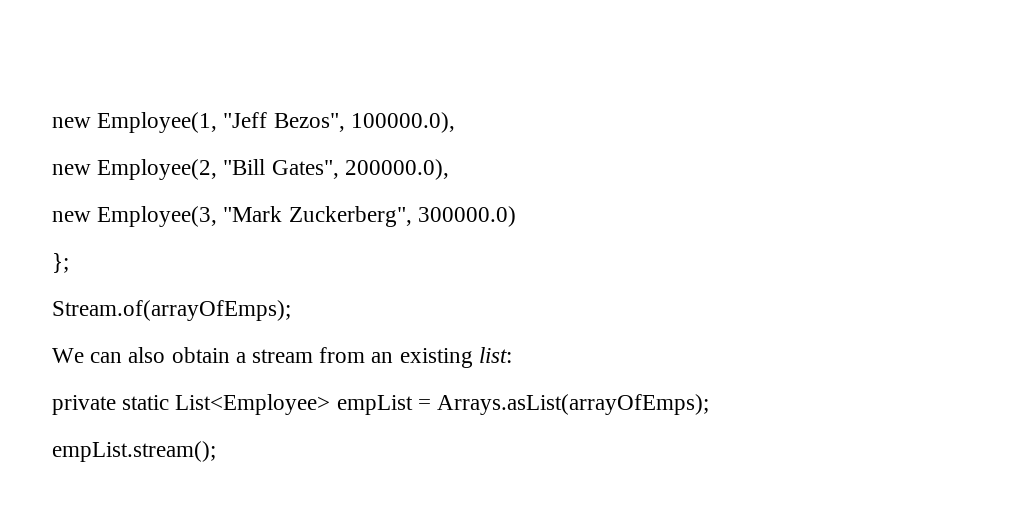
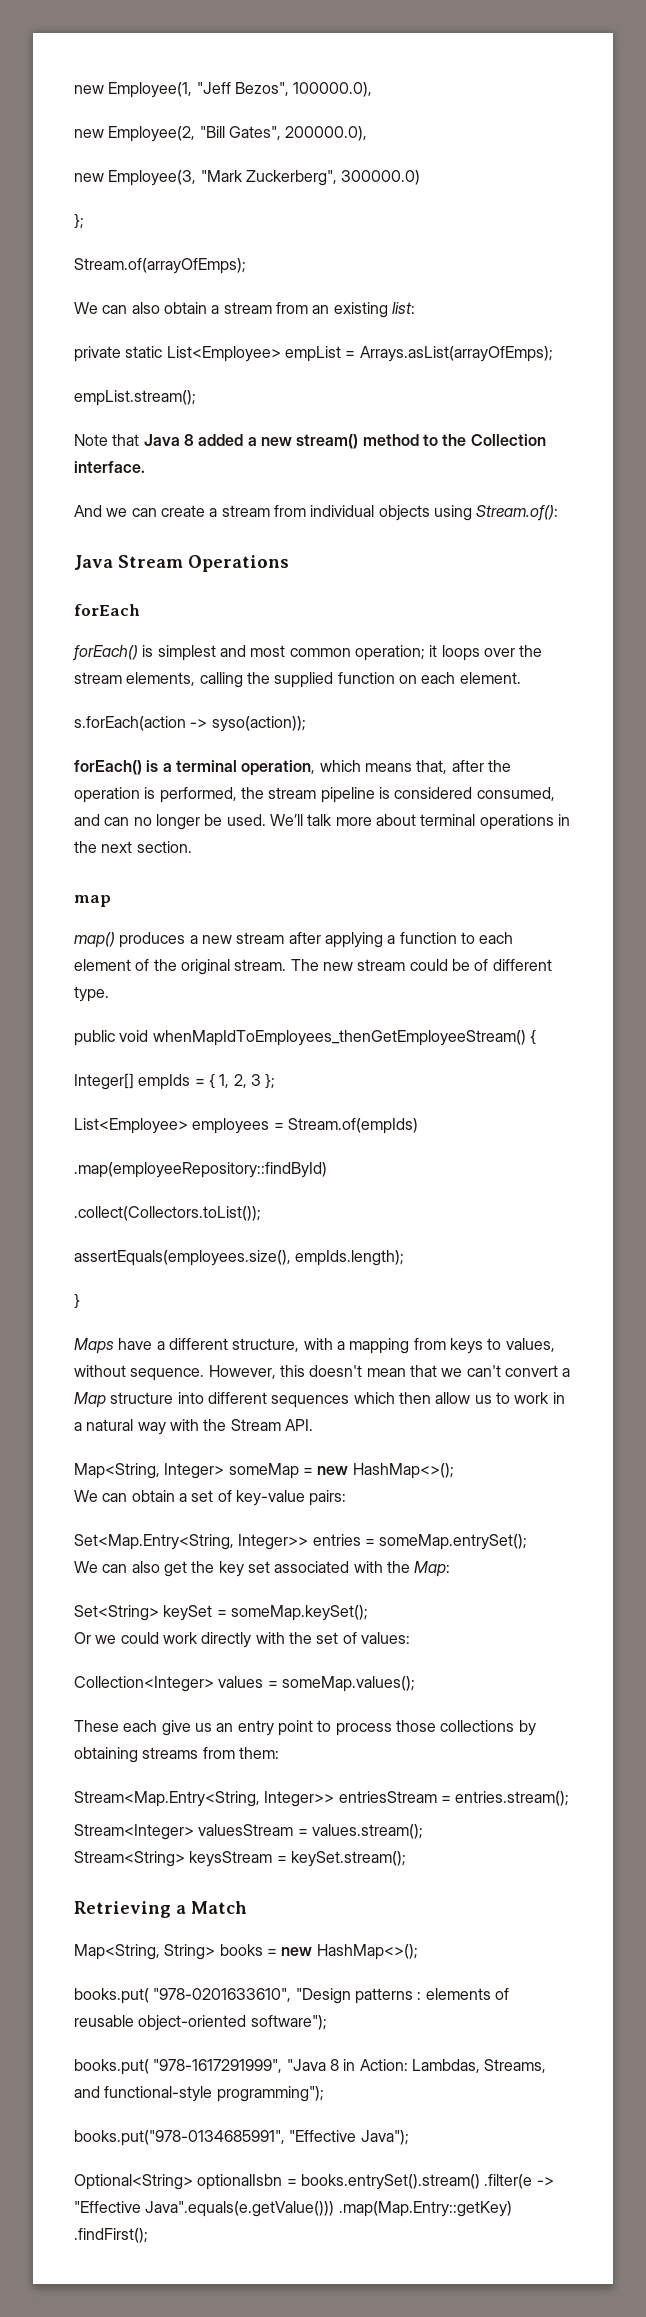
+ Note that Java 8 added a new stream() method to the Collection interface.
+ And we can create a stream from individual objects using Stream.of():
+ Java Stream Operations
+ forEach
+ forEach() is simplest and most common operation; it loops over the stream elements, calling the supplied function on each element.
+ s.forEach(action -> syso(action));
+ forEach() is a terminal operation, which means that, after the operation is performed, the stream pipeline is considered consumed, and can no longer be used. We’ll talk more about terminal operations in the next section.
+ map
+ map() produces a new stream after applying a function to each element of the original stream. The new stream could be of different type.
+ public void whenMapIdToEmployees_thenGetEmployeeStream() {
+ Integer[] empIds = { 1, 2, 3 };
+ List<Employee> employees = Stream.of(empIds)
+ .map(employeeRepository::findById)
+ .collect(Collectors.toList());
+ assertEquals(employees.size(), empIds.length);
+ }
+ Maps have a different structure, with a mapping from keys to values, without sequence. However, this doesn't mean that we can't convert a Map structure into different sequences which then allow us to work in a natural way with the Stream API.
+ Map<String, Integer> someMap = new HashMap<>();
+ We can obtain a set of key-value pairs:
+ Set<Map.Entry<String, Integer>> entries = someMap.entrySet();
+ We can also get the key set associated with the Map:
+ Set<String> keySet = someMap.keySet();
+ Or we could work directly with the set of values:
+ Collection<Integer> values = someMap.values();
+ These each give us an entry point to process those collections by obtaining streams from them:
+ Stream<Map.Entry<String, Integer>> entriesStream = entries.stream();
+ Stream<Integer> valuesStream = values.stream();
+ Stream<String> keysStream = keySet.stream();
+ Retrieving a Match
+ Map<String, String> books = new HashMap<>();
+ books.put( "978-0201633610", "Design patterns : elements of reusable object-oriented software");
+ books.put( "978-1617291999", "Java 8 in Action: Lambdas, Streams, and functional-style programming");
+ books.put("978-0134685991", "Effective Java");
+ Optional<String> optionalIsbn = books.entrySet().stream() .filter(e -> "Effective Java".equals(e.getValue())) .map(Map.Entry::getKey) .findFirst();

